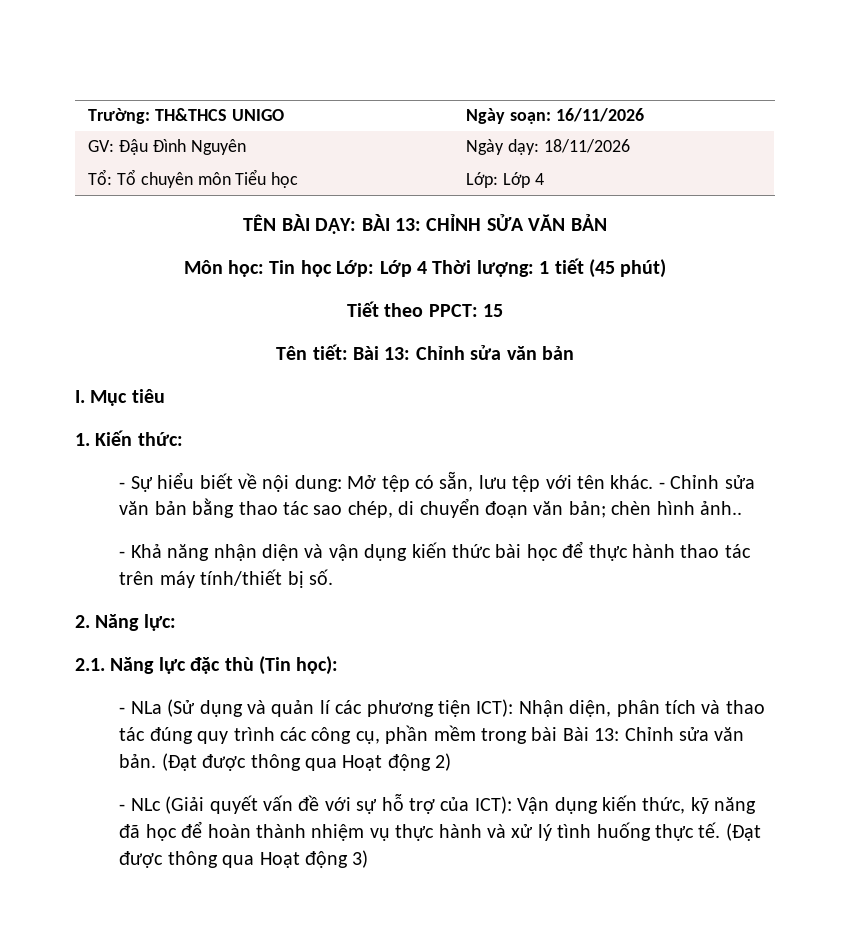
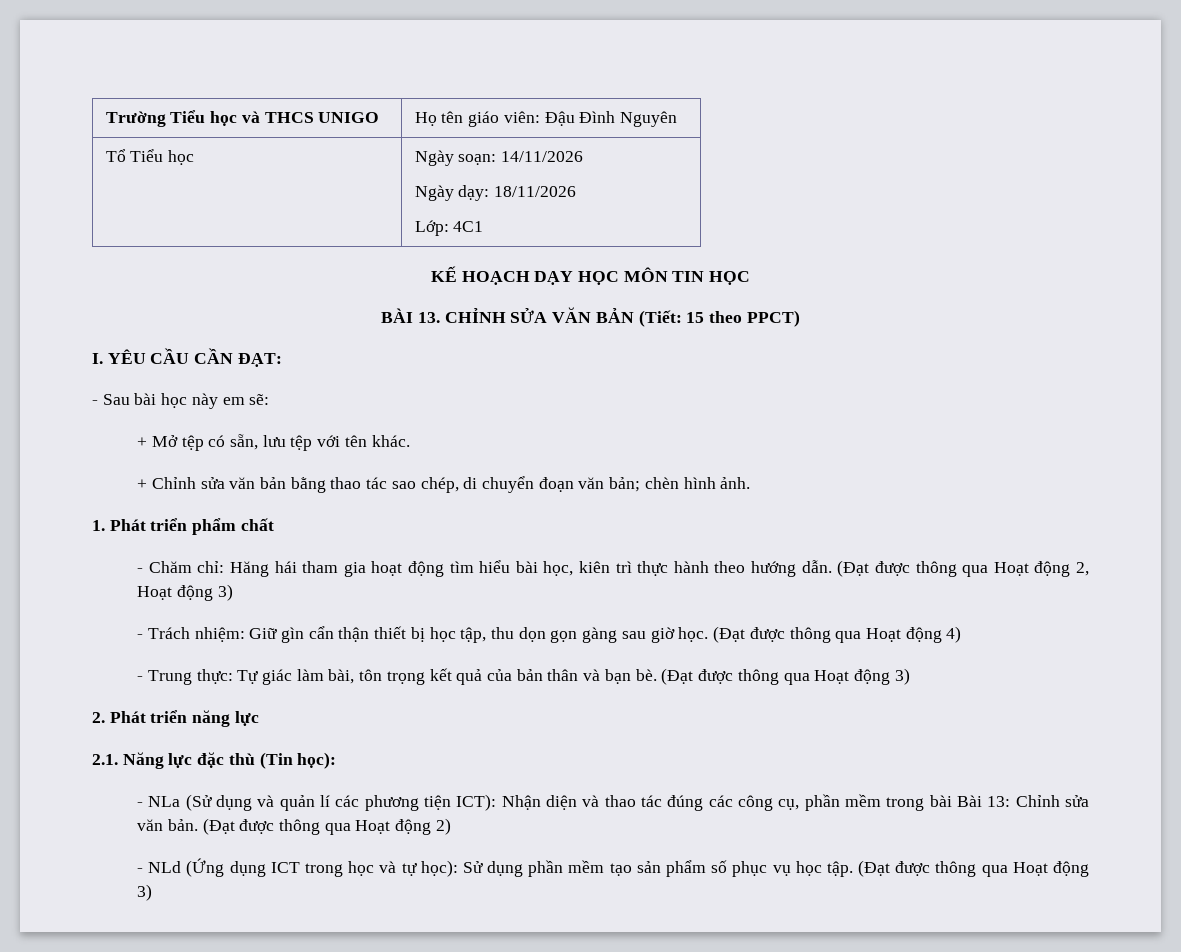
- Trường: TH&THCS UNIGO | Ngày soạn: 16/11/2026
- GV: Đậu Đình Nguyên
- Tổ: Tổ chuyên môn Tiểu học | Ngày dạy: 18/11/2026
- Lớp: Lớp 4
- TÊN BÀI DẠY: BÀI 13: CHỈNH SỬA VĂN BẢN
- Môn học: Tin học Lớp: Lớp 4 Thời lượng: 1 tiết (45 phút)
- Tiết theo PPCT: 15
- Tên tiết: Bài 13: Chỉnh sửa văn bản
- I. Mục tiêu
- 1. Kiến thức:
- - Sự hiểu biết về nội dung: Mở tệp có sẵn, lưu tệp với tên khác. - Chỉnh sửa văn bản bằng thao tác sao chép, di chuyển đoạn văn bản; chèn hình ảnh..
- - Khả năng nhận diện và vận dụng kiến thức bài học để thực hành thao tác trên máy tính/thiết bị số.
- 2. Năng lực:
+ Trường Tiểu học và THCS UNIGO | Họ tên giáo viên: Đậu Đình Nguyên
+ Tổ Tiểu học | Ngày soạn: 14/11/2026
+ Ngày dạy: 18/11/2026
+ Lớp: 4C1
+ KẾ HOẠCH DẠY HỌC MÔN TIN HỌC
+ BÀI 13. CHỈNH SỬA VĂN BẢN (Tiết: 15 theo PPCT)
+ I. YÊU CẦU CẦN ĐẠT:
+ - Sau bài học này em sẽ:
+ + Mở tệp có sẵn, lưu tệp với tên khác.
+ + Chỉnh sửa văn bản bằng thao tác sao chép, di chuyển đoạn văn bản; chèn hình ảnh.
+ 1. Phát triển phẩm chất
+ - Chăm chỉ: Hăng hái tham gia hoạt động tìm hiểu bài học, kiên trì thực hành theo hướng dẫn. (Đạt được thông qua Hoạt động 2, Hoạt động 3)
+ - Trách nhiệm: Giữ gìn cẩn thận thiết bị học tập, thu dọn gọn gàng sau giờ học. (Đạt được thông qua Hoạt động 4)
+ - Trung thực: Tự giác làm bài, tôn trọng kết quả của bản thân và bạn bè. (Đạt được thông qua Hoạt động 3)
+ 2. Phát triển năng lực
- - NLa (Sử dụng và quản lí các phương tiện ICT): Nhận diện, phân tích và thao tác đúng quy trình các công cụ, phần mềm trong bài Bài 13: Chỉnh sửa văn bản.
+ - NLa (Sử dụng và quản lí các phương tiện ICT): Nhận diện và thao tác đúng các công cụ, phần mềm trong bài Bài 13: Chỉnh sửa văn bản.
- - NLc (Giải quyết vấn đề với sự hỗ trợ của ICT): Vận dụng kiến thức, kỹ năng đã học để hoàn thành nhiệm vụ thực hành và xử lý tình huống thực tế.
+ - NLd (Ứng dụng ICT trong học và tự học): Sử dụng phần mềm tạo sản phẩm số phục vụ học tập.

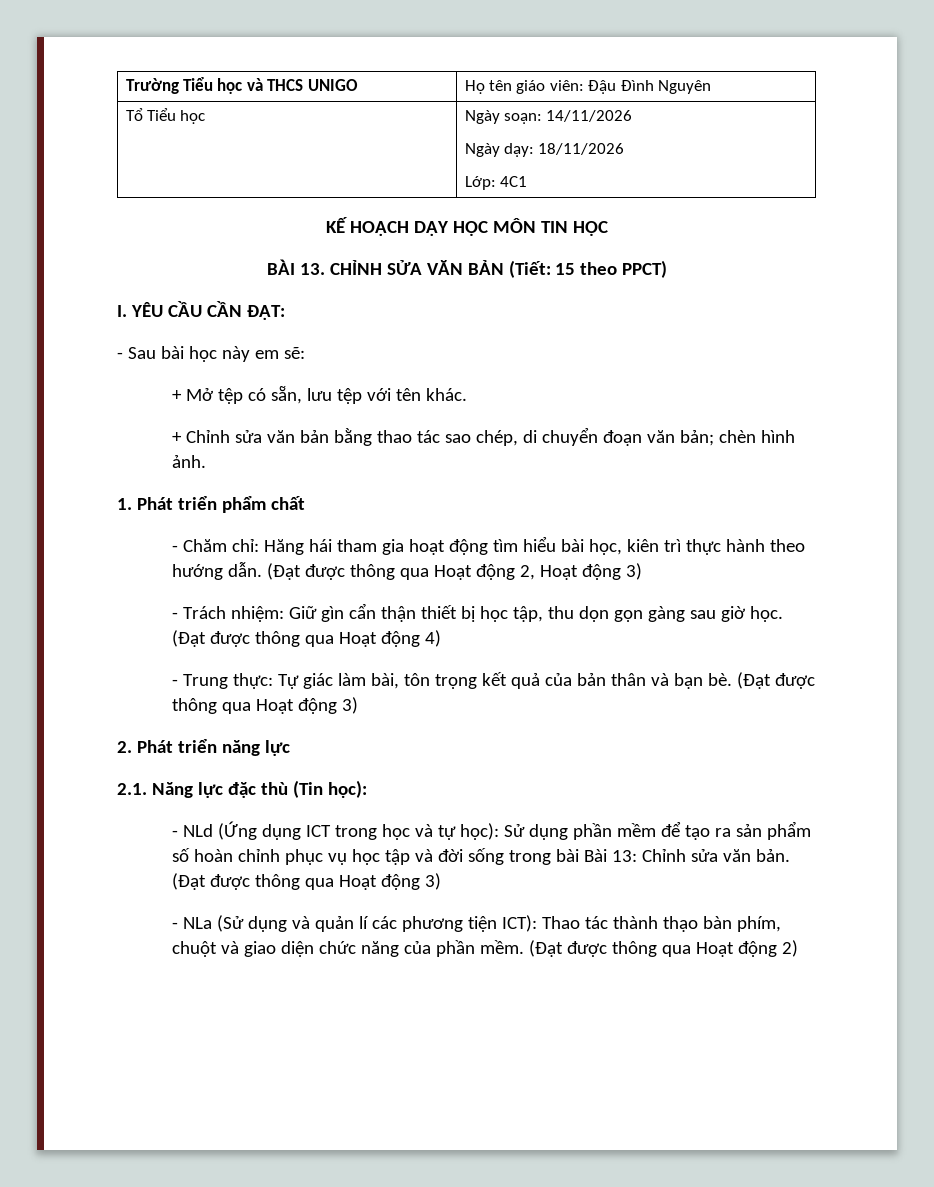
- - NLa (Sử dụng và quản lí các phương tiện ICT): Nhận diện và thao tác đúng các công cụ, phần mềm trong bài Bài 13: Chỉnh sửa văn bản. (Đạt được thông qua Hoạt động 2)
- - NLd (Ứng dụng ICT trong học và tự học): Sử dụng phần mềm tạo sản phẩm số phục vụ học tập. (Đạt được thông qua Hoạt động 3)
+ - NLd (Ứng dụng ICT trong học và tự học): Sử dụng phần mềm để tạo ra sản phẩm số hoàn chỉnh phục vụ học tập và đời sống trong bài Bài 13: Chỉnh sửa văn bản. (Đạt được thông qua Hoạt động 3)
+ - NLa (Sử dụng và quản lí các phương tiện ICT): Thao tác thành thạo bàn phím, chuột và giao diện chức năng của phần mềm. (Đạt được thông qua Hoạt động 2)

